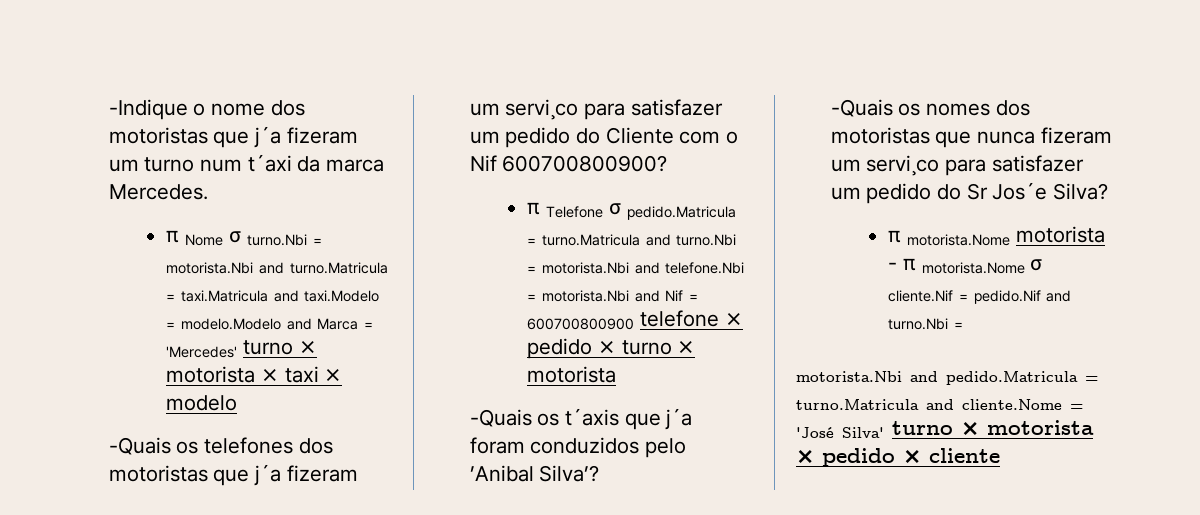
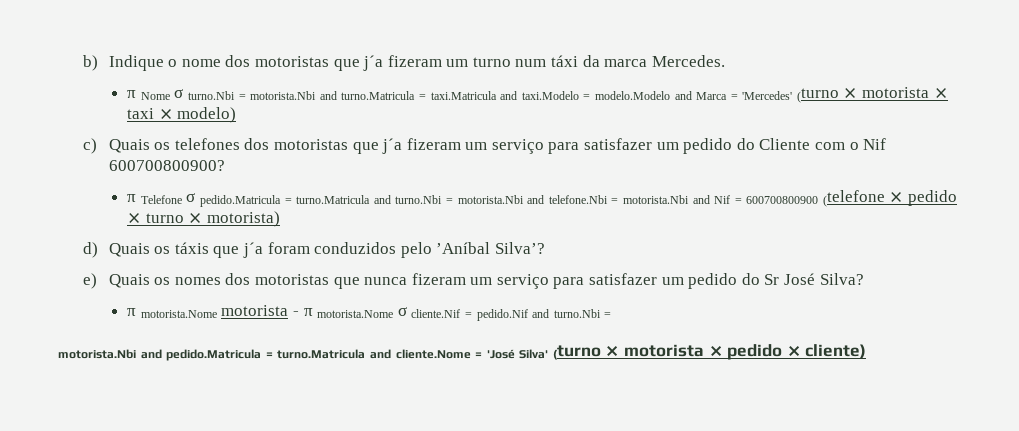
- -Indique o nome dos motoristas que j´a fizeram um turno num t´axi da marca Mercedes.
+ b) Indique o nome dos motoristas que j´a fizeram um turno num táxi da marca Mercedes.
- π Nome σ turno.Nbi = motorista.Nbi and turno.Matricula = taxi.Matricula and taxi.Modelo = modelo.Modelo and Marca = 'Mercedes' turno ⨯ motorista ⨯ taxi ⨯ modelo
- -Quais os telefones dos motoristas que j´a fizeram um servi¸co para satisfazer um pedido do Cliente com o Nif 600700800900?
+ π Nome σ turno.Nbi = motorista.Nbi and turno.Matricula = taxi.Matricula and taxi.Modelo = modelo.Modelo and Marca = 'Mercedes' (turno ⨯ motorista ⨯ taxi ⨯ modelo)
+ c) Quais os telefones dos motoristas que j´a fizeram um serviço para satisfazer um pedido do Cliente com o Nif 600700800900?
- π Telefone σ pedido.Matricula = turno.Matricula and turno.Nbi = motorista.Nbi and telefone.Nbi = motorista.Nbi and Nif = 600700800900 telefone ⨯ pedido ⨯ turno ⨯ motorista
- -Quais os t´axis que j´a foram conduzidos pelo ’Anibal Silva’?
+ π Telefone σ pedido.Matricula = turno.Matricula and turno.Nbi = motorista.Nbi and telefone.Nbi = motorista.Nbi and Nif = 600700800900 (telefone ⨯ pedido ⨯ turno ⨯ motorista)
+ d) Quais os táxis que j´a foram conduzidos pelo ’Aníbal Silva’?
- -Quais os nomes dos motoristas que nunca fizeram um servi¸co para satisfazer um pedido do Sr Jos´e Silva?
+ e) Quais os nomes dos motoristas que nunca fizeram um serviço para satisfazer um pedido do Sr José Silva?
- motorista.Nbi and pedido.Matricula = turno.Matricula and cliente.Nome = 'José Silva' turno ⨯ motorista ⨯ pedido ⨯ cliente
+ motorista.Nbi and pedido.Matricula = turno.Matricula and cliente.Nome = 'José Silva' (turno ⨯ motorista ⨯ pedido ⨯ cliente)

